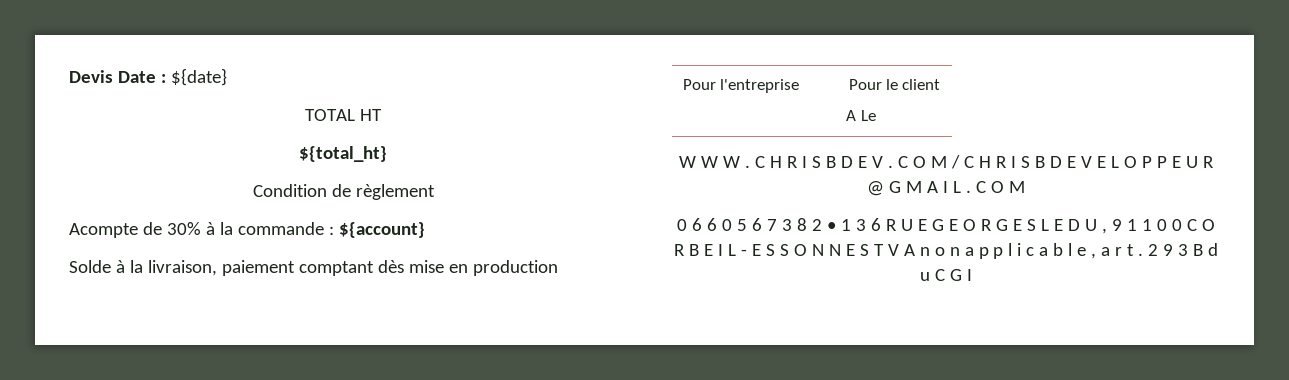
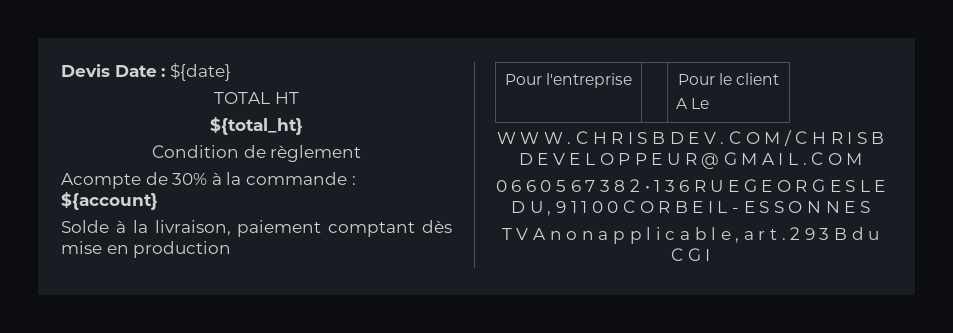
- 0 6 6 0 5 6 7 3 8 2 • 1 3 6 R U E G E O R G E S L E D U , 9 1 1 0 0 C O R B E I L - E S S O N N E S T V A n o n a p p l i c a b l e , a r t .
+ 0 6 6 0 5 6 7 3 8 2 • 1 3 6 R U E G E O R G E S L E D U , 9 1 1 0 0 C O R B E I L - E S S O N N E S
+ T V A n o n a p p l i c a b l e , a r t .

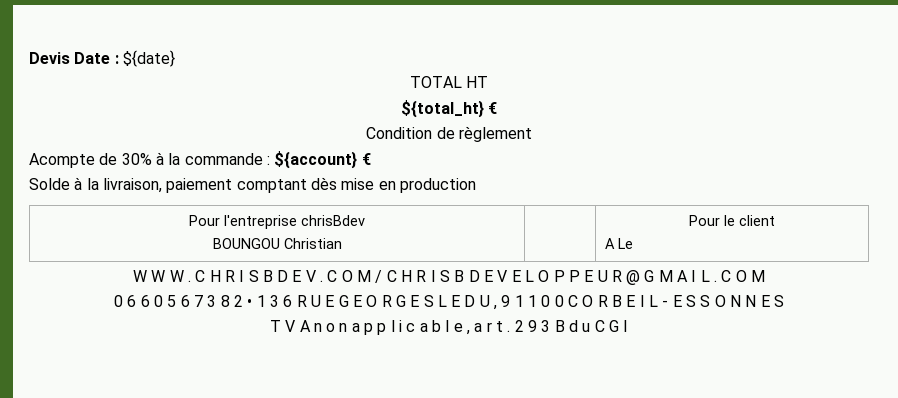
- ${total_ht}
+ ${total_ht} €
- Acompte de 30% à la commande : ${account}
+ Acompte de 30% à la commande : ${account} €
- Pour l'entreprise | | Pour le client
+ Pour l'entreprise chrisBdev
+ BOUNGOU Christian | | Pour le client

